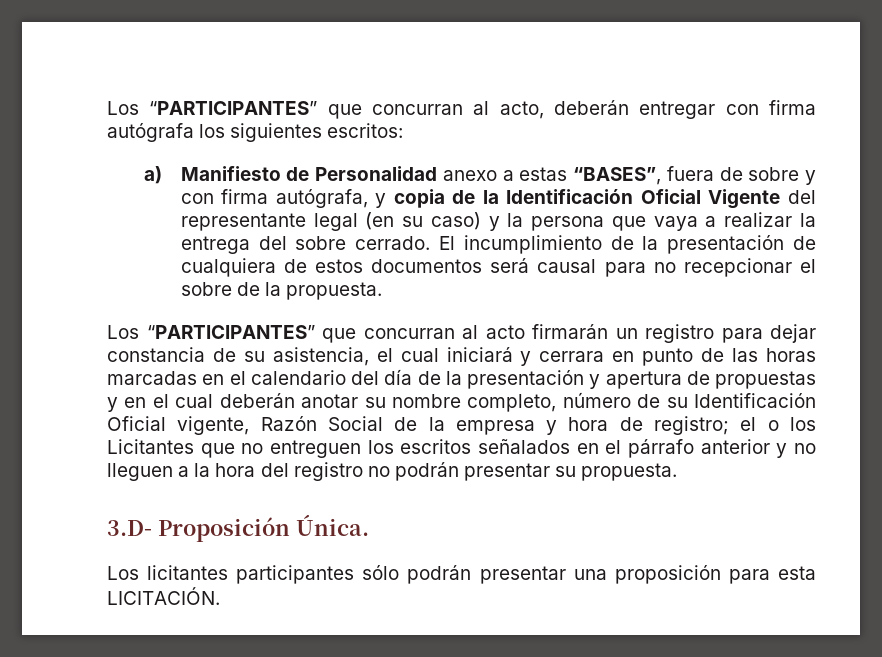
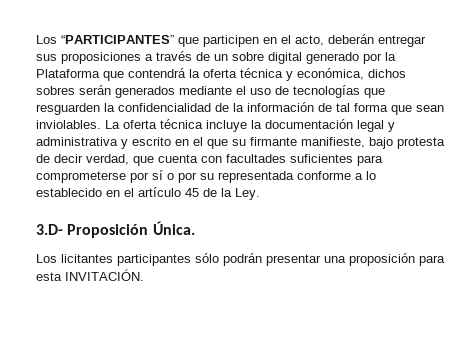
- Los “PARTICIPANTES” que concurran al acto, deberán entregar con firma autógrafa los siguientes escritos:
- a) Manifiesto de Personalidad anexo a estas “BASES”, fuera de sobre y con firma autógrafa, y copia de la Identificación Oficial Vigente del representante legal (en su caso) y la persona que vaya a realizar la entrega del sobre cerrado. El incumplimiento de la presentación de cualquiera de estos documentos será causal para no recepcionar el sobre de la propuesta.
- Los “PARTICIPANTES” que concurran al acto firmarán un registro para dejar constancia de su asistencia, el cual iniciará y cerrara en punto de las horas marcadas en el calendario del día de la presentación y apertura de propuestas y en el cual deberán anotar su nombre completo, número de su Identificación Oficial vigente, Razón Social de la empresa y hora de registro; el o los Licitantes que no entreguen los escritos señalados en el párrafo anterior y no lleguen a la hora del registro no podrán presentar su propuesta.
+ Los “PARTICIPANTES” que participen en el acto, deberán entregar sus proposiciones a través de un sobre digital generado por la Plataforma que contendrá la oferta técnica y económica, dichos sobres serán generados mediante el uso de tecnologías que resguarden la confidencialidad de la información de tal forma que sean inviolables. La oferta técnica incluye la documentación legal y administrativa y escrito en el que su firmante manifieste, bajo protesta de decir verdad, que cuenta con facultades suficientes para comprometerse por sí o por su representada conforme a lo establecido en el artículo 45 de la Ley.
- Los licitantes participantes sólo podrán presentar una proposición para esta LICITACIÓN.
+ Los licitantes participantes sólo podrán presentar una proposición para esta INVITACIÓN.

